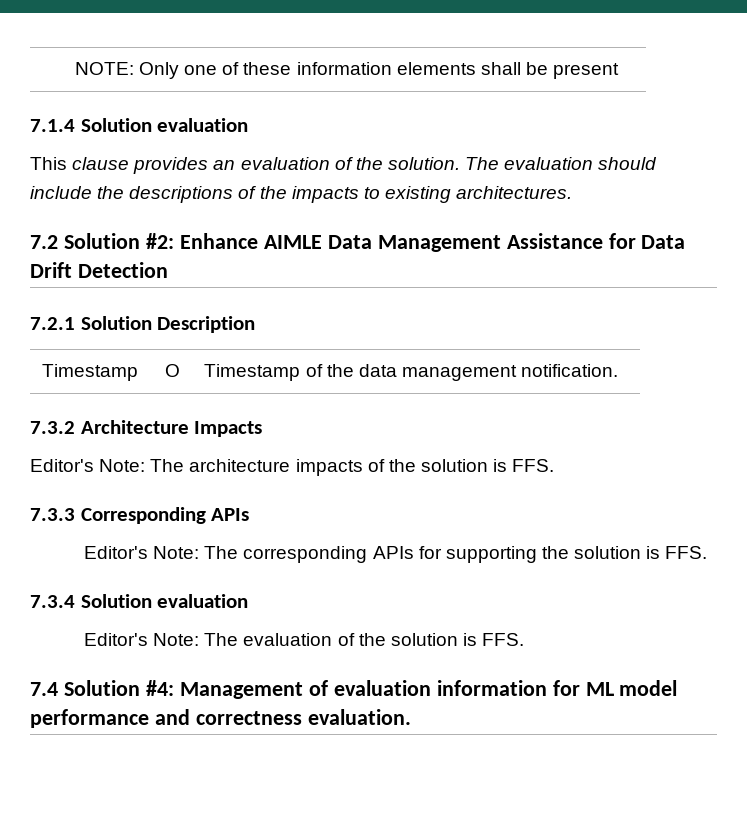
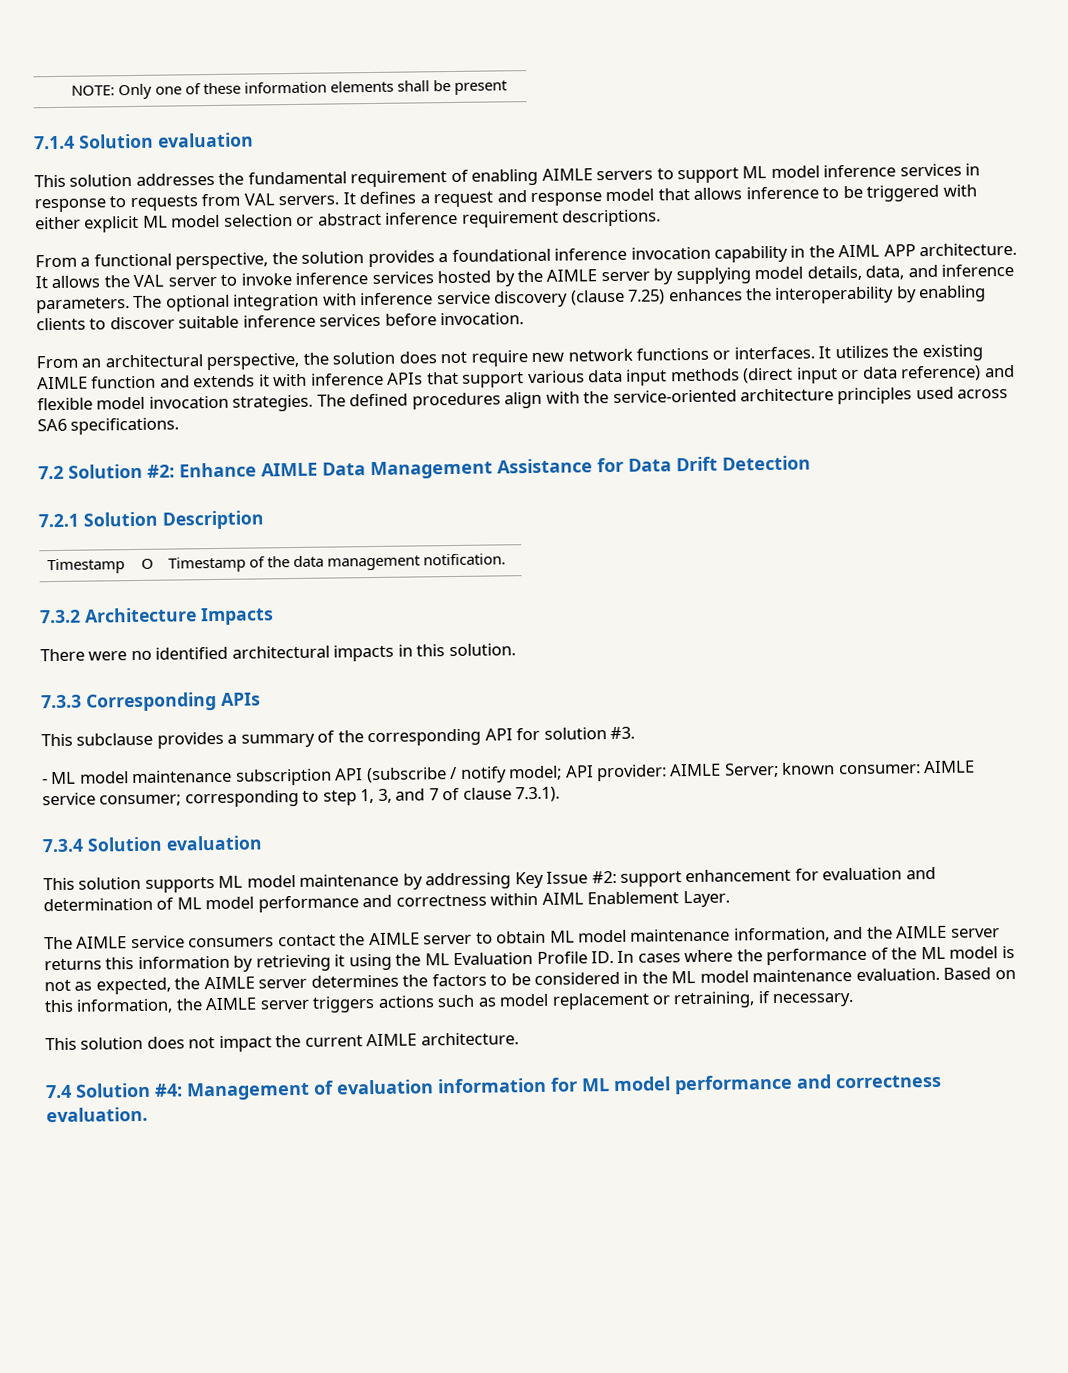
- This clause provides an evaluation of the solution. The evaluation should include the descriptions of the impacts to existing architectures.
+ This solution addresses the fundamental requirement of enabling AIMLE servers to support ML model inference services in response to requests from VAL servers. It defines a request and response model that allows inference to be triggered with either explicit ML model selection or abstract inference requirement descriptions.
+ From a functional perspective, the solution provides a foundational inference invocation capability in the AIML APP architecture. It allows the VAL server to invoke inference services hosted by the AIMLE server by supplying model details, data, and inference parameters. The optional integration with inference service discovery (clause 7.25) enhances the interoperability by enabling clients to discover suitable inference services before invocation.
+ From an architectural perspective, the solution does not require new network functions or interfaces. It utilizes the existing AIMLE function and extends it with inference APIs that support various data input methods (direct input or data reference) and flexible model invocation strategies. The defined procedures align with the service-oriented architecture principles used across SA6 specifications.
- Editor's Note: The architecture impacts of the solution is FFS.
+ There were no identified architectural impacts in this solution.
  7.3.3 Corresponding APIs
- Editor's Note: The corresponding APIs for supporting the solution is FFS.
+ This subclause provides a summary of the corresponding API for solution #3.
+ - ML model maintenance subscription API (subscribe / notify model; API provider: AIMLE Server; known consumer: AIMLE service consumer; corresponding to step 1, 3, and 7 of clause 7.3.1).
  7.3.4 Solution evaluation
- Editor's Note: The evaluation of the solution is FFS.
+ This solution supports ML model maintenance by addressing Key Issue #2: support enhancement for evaluation and determination of ML model performance and correctness within AIML Enablement Layer.
+ The AIMLE service consumers contact the AIMLE server to obtain ML model maintenance information, and the AIMLE server returns this information by retrieving it using the ML Evaluation Profile ID. In cases where the performance of the ML model is not as expected, the AIMLE server determines the factors to be considered in the ML model maintenance evaluation. Based on this information, the AIMLE server triggers actions such as model replacement or retraining, if necessary.
+ This solution does not impact the current AIMLE architecture.

